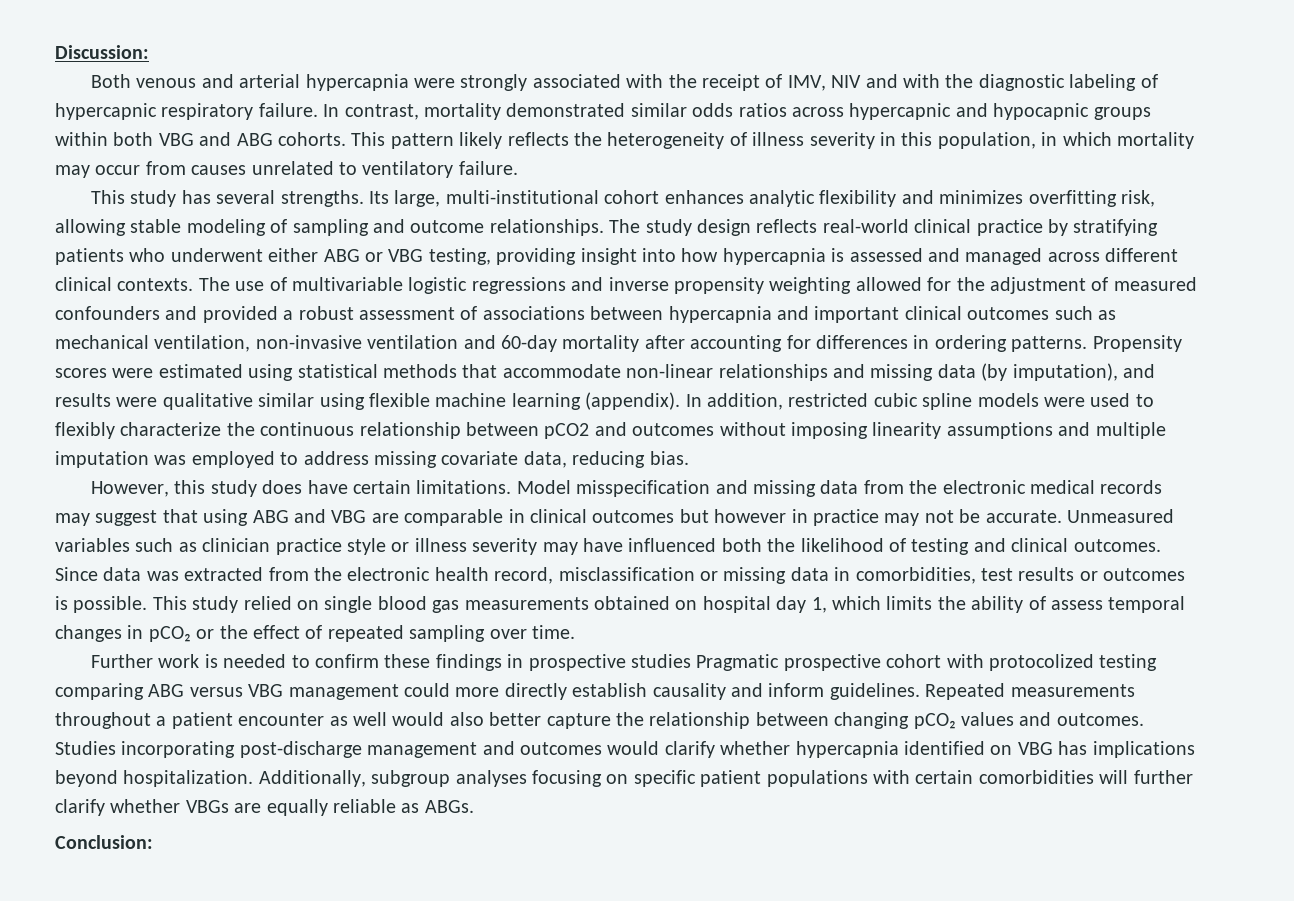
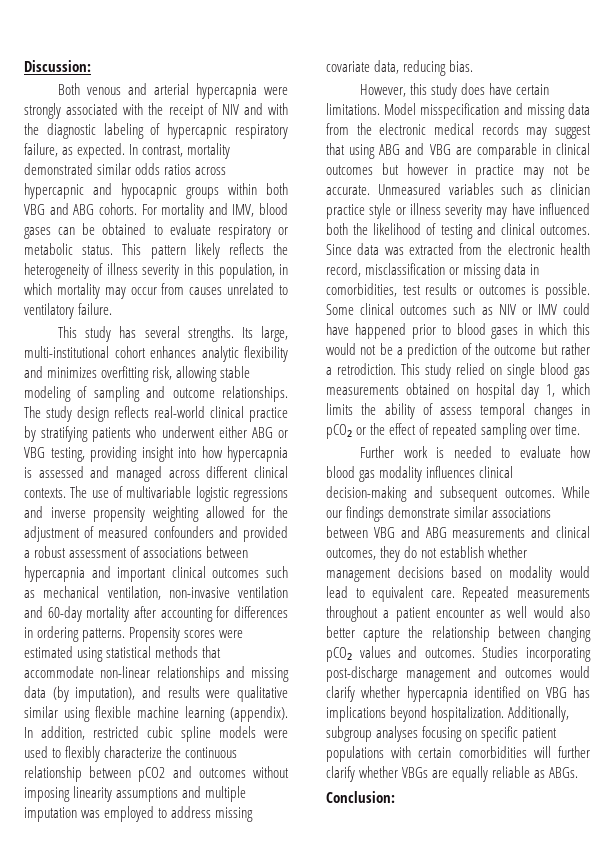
- Both venous and arterial hypercapnia were strongly associated with the receipt of IMV, NIV and with the diagnostic labeling of hypercapnic respiratory failure.
+ Both venous and arterial hypercapnia were strongly associated with the receipt of NIV and with the diagnostic labeling of hypercapnic respiratory failure, as expected.
+ For mortality and IMV, blood gases can be obtained to evaluate respiratory or metabolic status.
+ Some clinical outcomes such as NIV or IMV could have happened prior to blood gases in which this would not be a prediction of the outcome but rather a retrodiction.
- Further work is needed to confirm these findings in prospective studies Pragmatic prospective cohort with protocolized testing comparing ABG versus VBG management could more directly establish causality and inform guidelines.
+ Further work is needed to evaluate how blood gas modality influences clinical decision-making and subsequent outcomes. While our findings demonstrate similar associations between VBG and ABG measurements and clinical outcomes, they do not establish whether management decisions based on modality would lead to equivalent care.

